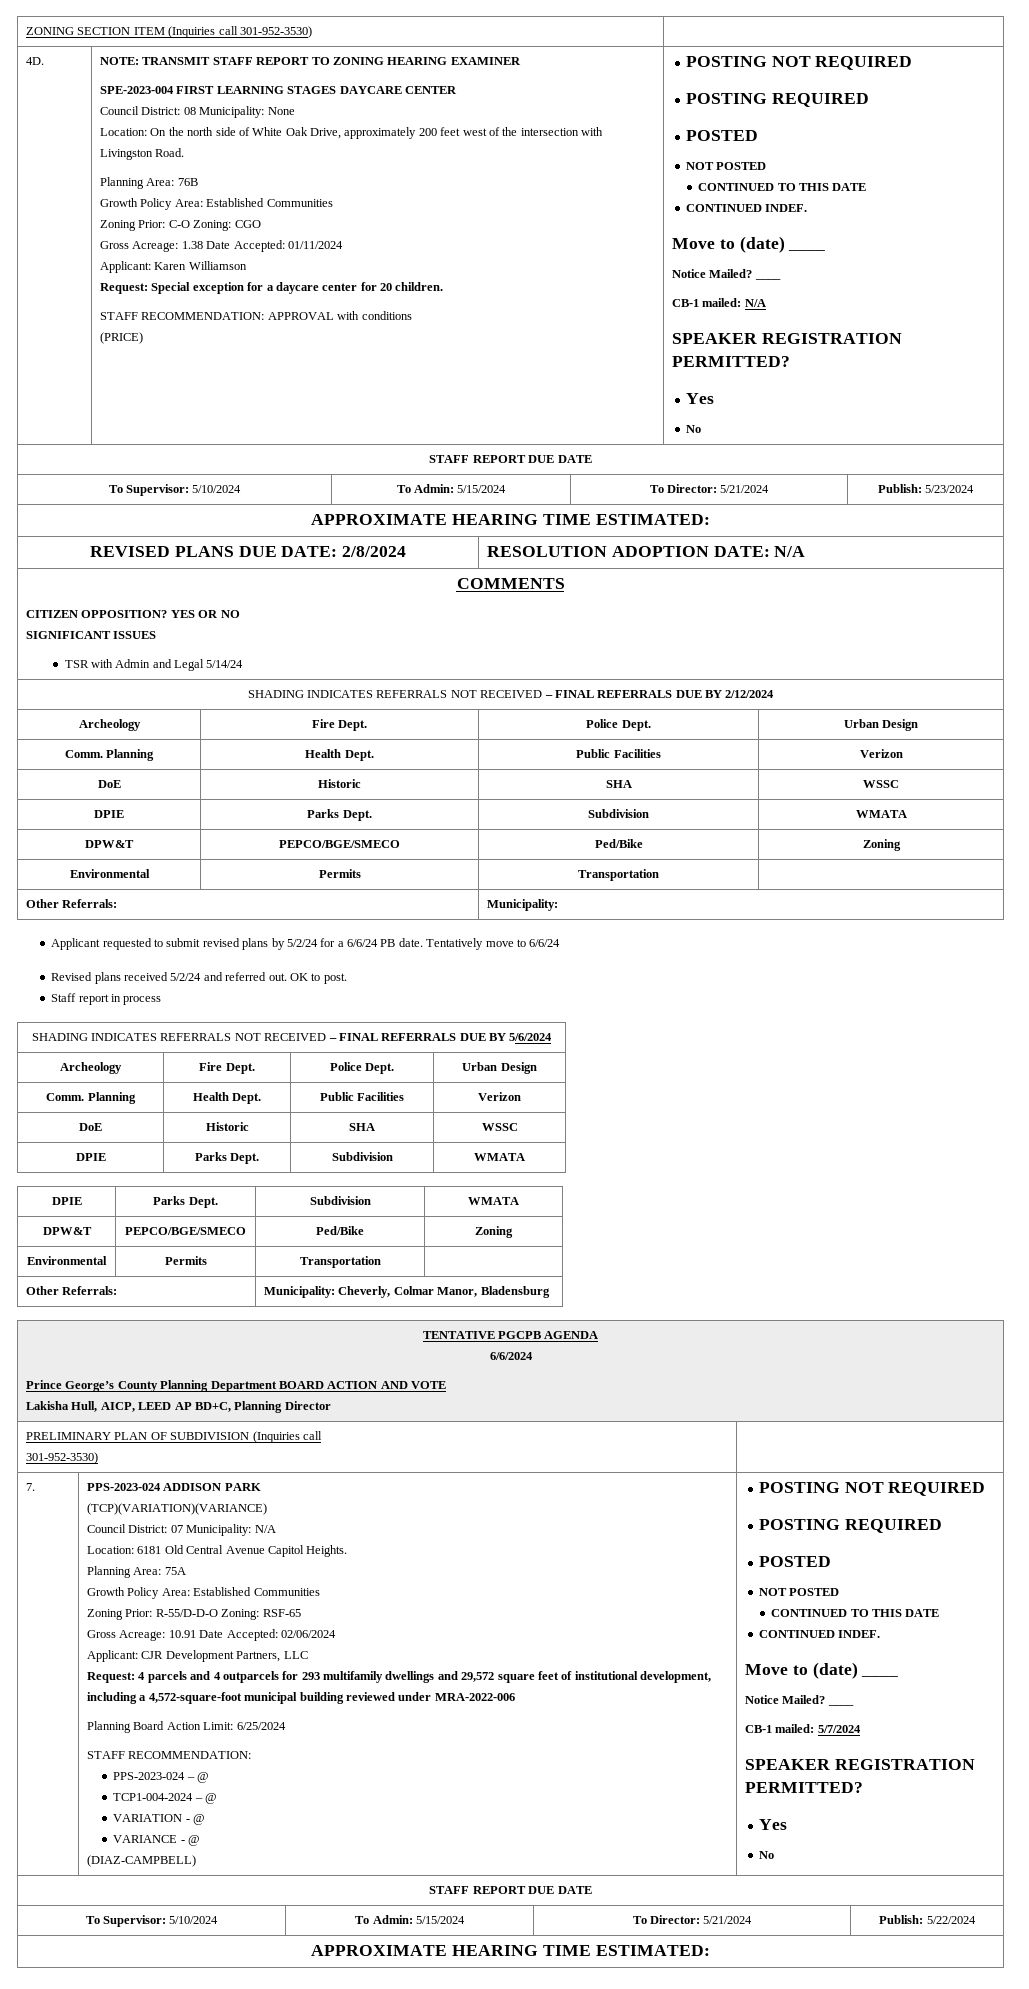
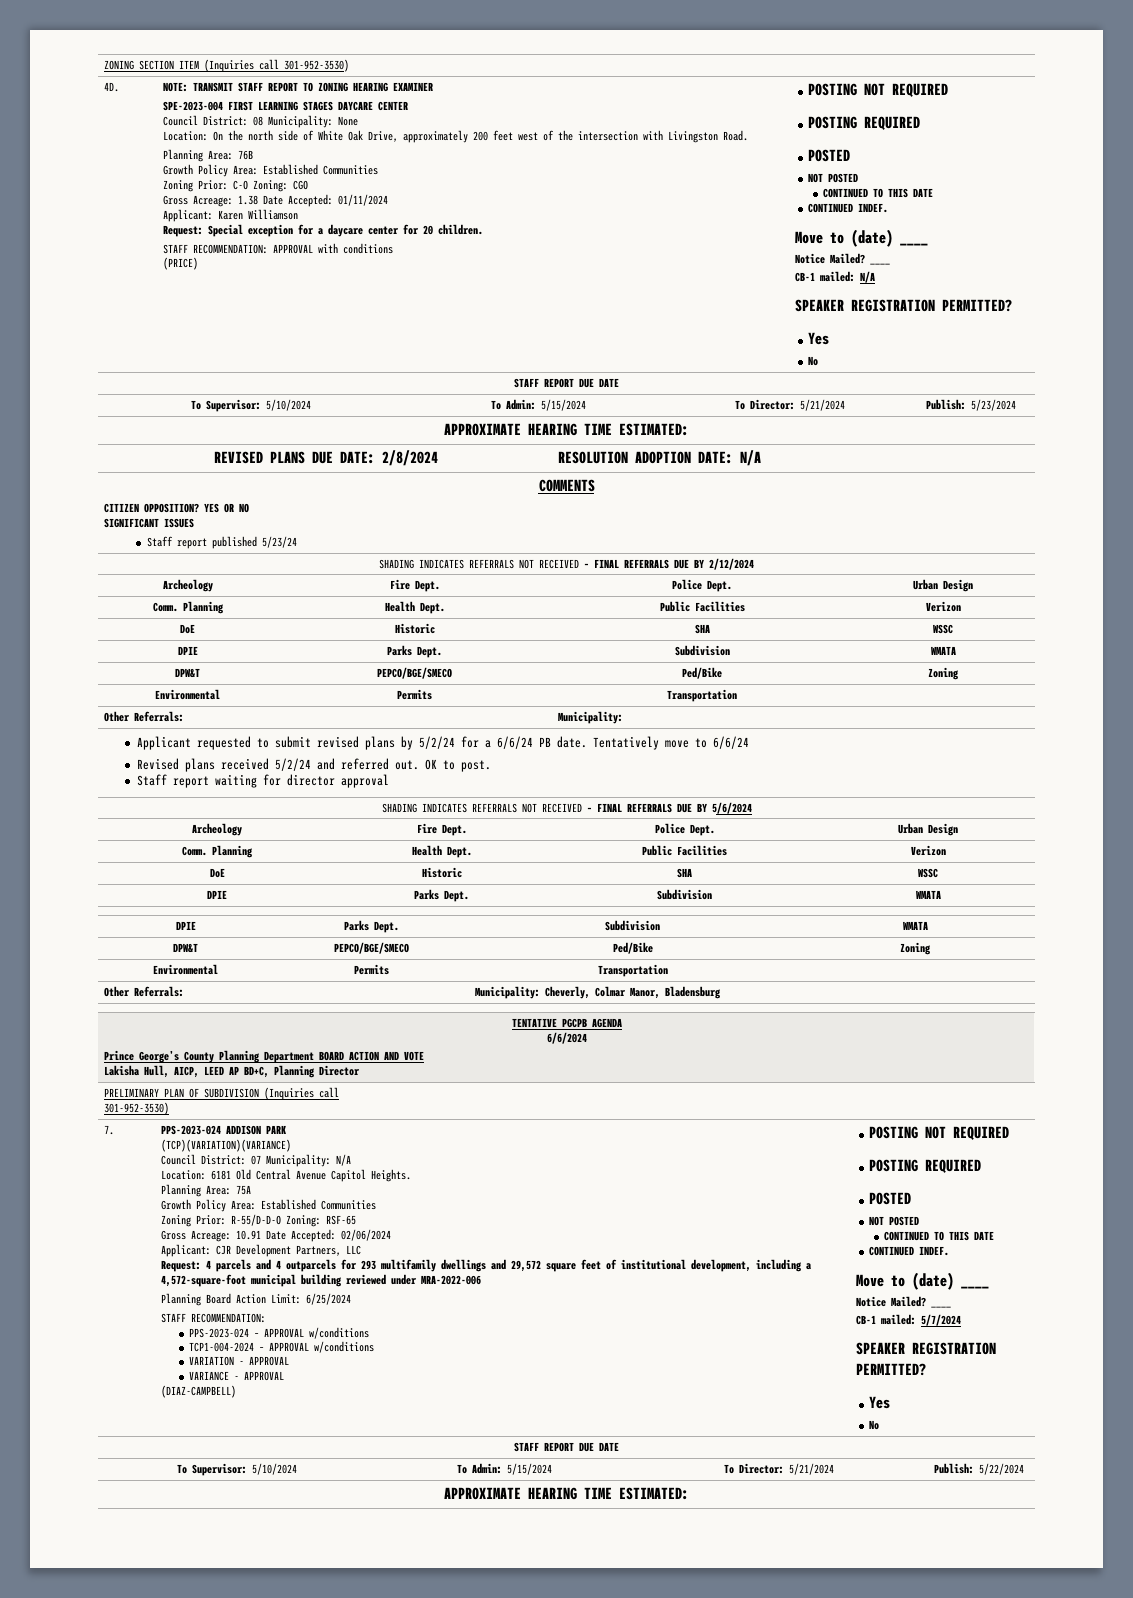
  COMMENTS
  CITIZEN OPPOSITION? YES OR NO
  SIGNIFICANT ISSUES
- TSR with Admin and Legal 5/14/24
+ Staff report published 5/23/24
- Staff report in process
+ Staff report waiting for director approval
- PPS-2023-024 – @
+ PPS-2023-024 – APPROVAL w/conditions
- TCP1-004-2024 – @
+ TCP1-004-2024 – APPROVAL w/conditions
- VARIATION - @
+ VARIATION - APPROVAL
- VARIANCE - @
+ VARIANCE - APPROVAL

